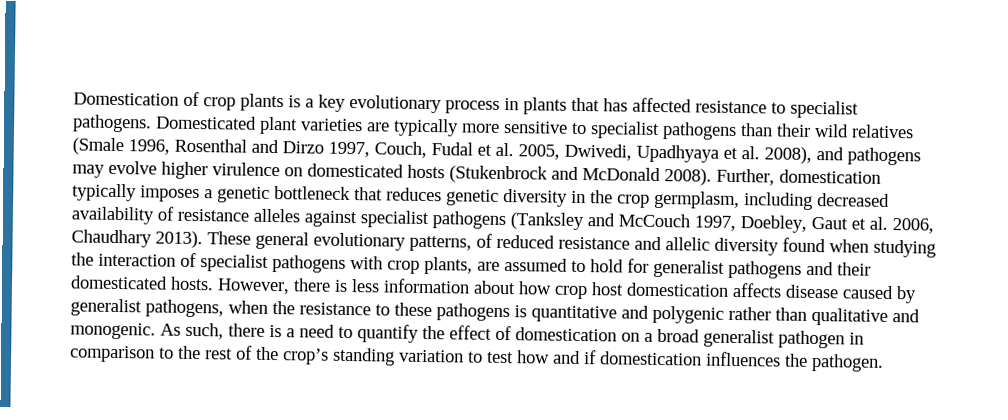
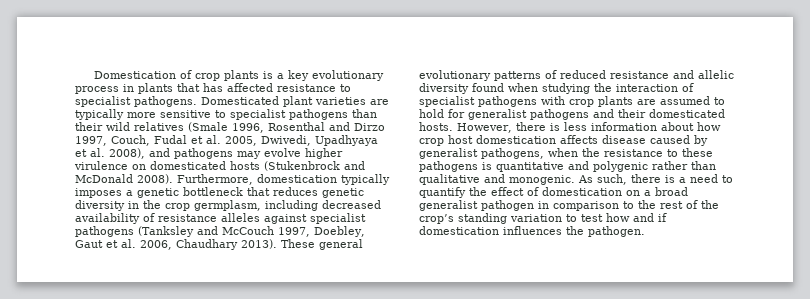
- Further, domestication typically imposes a genetic bottleneck that reduces genetic diversity in the crop germplasm, including decreased availability of resistance alleles against specialist pathogens (Tanksley and McCouch 1997, Doebley, Gaut et al. 2006, Chaudhary 2013).
+ Furthermore, domestication typically imposes a genetic bottleneck that reduces genetic diversity in the crop germplasm, including decreased availability of resistance alleles against specialist pathogens (Tanksley and McCouch 1997, Doebley, Gaut et al. 2006, Chaudhary 2013).
- These general evolutionary patterns, of reduced resistance and allelic diversity found when studying the interaction of specialist pathogens with crop plants, are assumed to hold for generalist pathogens and their domesticated hosts.
+ These general evolutionary patterns of reduced resistance and allelic diversity found when studying the interaction of specialist pathogens with crop plants are assumed to hold for generalist pathogens and their domesticated hosts.

